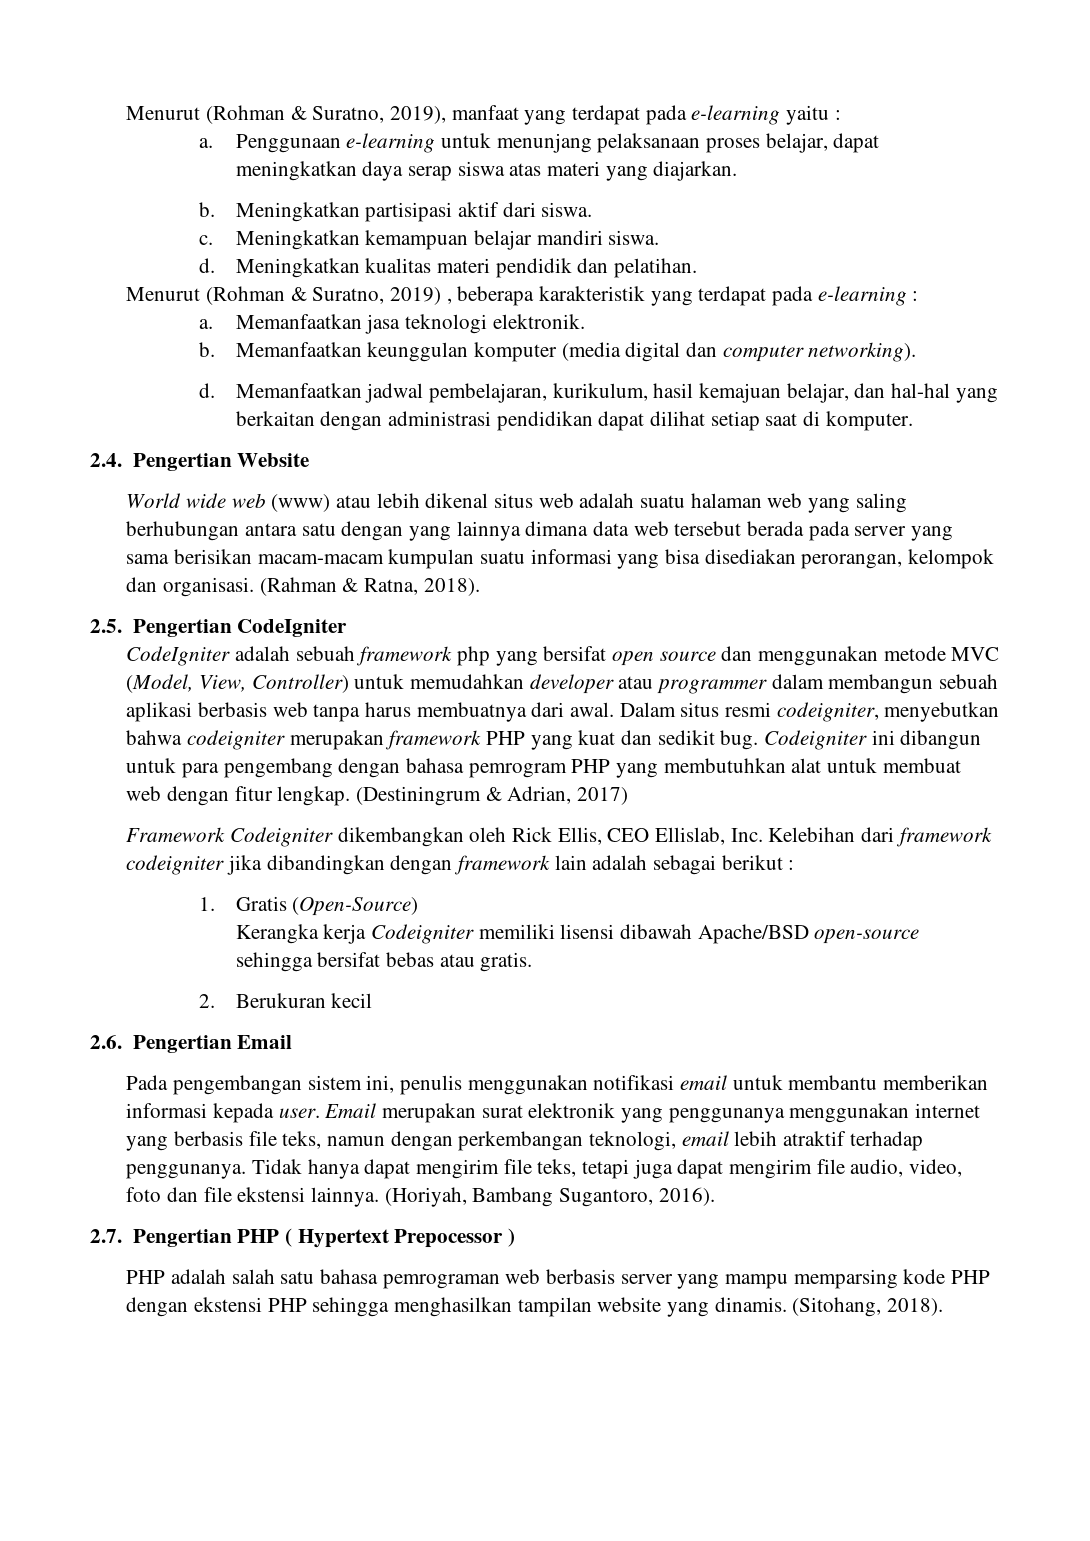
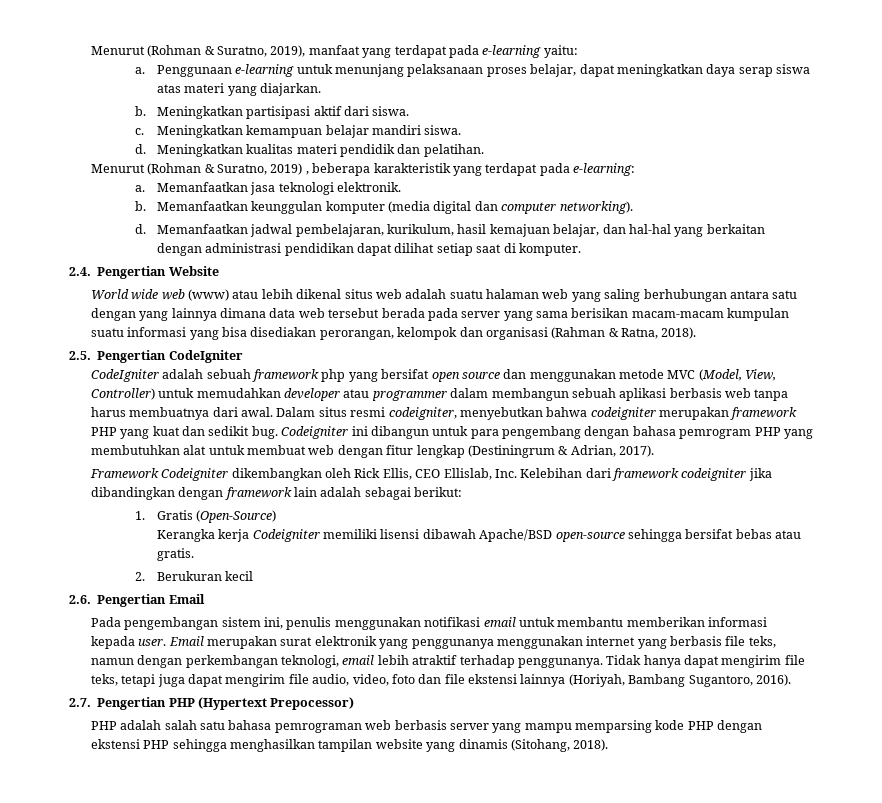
- Menurut (Rohman & Suratno, 2019), manfaat yang terdapat pada e-learning yaitu :
+ Menurut (Rohman & Suratno, 2019), manfaat yang terdapat pada e-learning yaitu:
- Menurut (Rohman & Suratno, 2019) , beberapa karakteristik yang terdapat pada e-learning :
+ Menurut (Rohman & Suratno, 2019) , beberapa karakteristik yang terdapat pada e-learning:
- World wide web (www) atau lebih dikenal situs web adalah suatu halaman web yang saling berhubungan antara satu dengan yang lainnya dimana data web tersebut berada pada server yang sama berisikan macam-macam kumpulan suatu informasi yang bisa disediakan perorangan, kelompok dan organisasi. (Rahman & Ratna, 2018).
+ World wide web (www) atau lebih dikenal situs web adalah suatu halaman web yang saling berhubungan antara satu dengan yang lainnya dimana data web tersebut berada pada server yang sama berisikan macam-macam kumpulan suatu informasi yang bisa disediakan perorangan, kelompok dan organisasi (Rahman & Ratna, 2018).
- Codeigniter ini dibangun untuk para pengembang dengan bahasa pemrogram PHP yang membutuhkan alat untuk membuat web dengan fitur lengkap. (Destiningrum & Adrian, 2017)
+ Codeigniter ini dibangun untuk para pengembang dengan bahasa pemrogram PHP yang membutuhkan alat untuk membuat web dengan fitur lengkap (Destiningrum & Adrian, 2017).
- Framework Codeigniter dikembangkan oleh Rick Ellis, CEO Ellislab, Inc. Kelebihan dari framework codeigniter jika dibandingkan dengan framework lain adalah sebagai berikut :
+ Framework Codeigniter dikembangkan oleh Rick Ellis, CEO Ellislab, Inc. Kelebihan dari framework codeigniter jika dibandingkan dengan framework lain adalah sebagai berikut:
- Tidak hanya dapat mengirim file teks, tetapi juga dapat mengirim file audio, video, foto dan file ekstensi lainnya. (Horiyah, Bambang Sugantoro, 2016).
+ Tidak hanya dapat mengirim file teks, tetapi juga dapat mengirim file audio, video, foto dan file ekstensi lainnya (Horiyah, Bambang Sugantoro, 2016).
- 2.7. Pengertian PHP ( Hypertext Prepocessor )
+ 2.7. Pengertian PHP (Hypertext Prepocessor)
- PHP adalah salah satu bahasa pemrograman web berbasis server yang mampu memparsing kode PHP dengan ekstensi PHP sehingga menghasilkan tampilan website yang dinamis. (Sitohang, 2018).
+ PHP adalah salah satu bahasa pemrograman web berbasis server yang mampu memparsing kode PHP dengan ekstensi PHP sehingga menghasilkan tampilan website yang dinamis (Sitohang, 2018).

